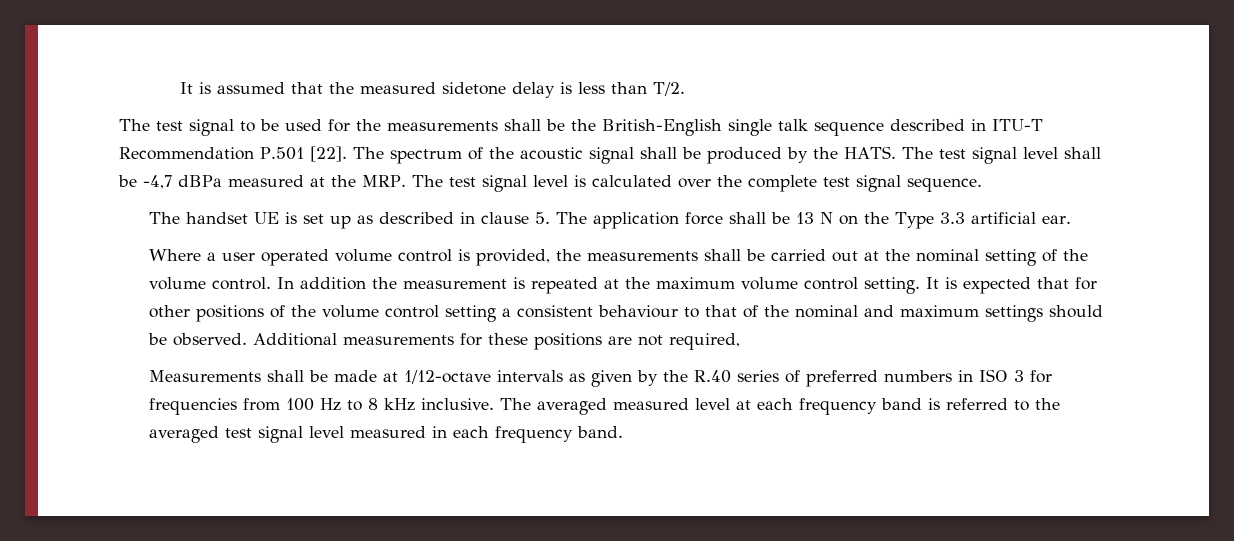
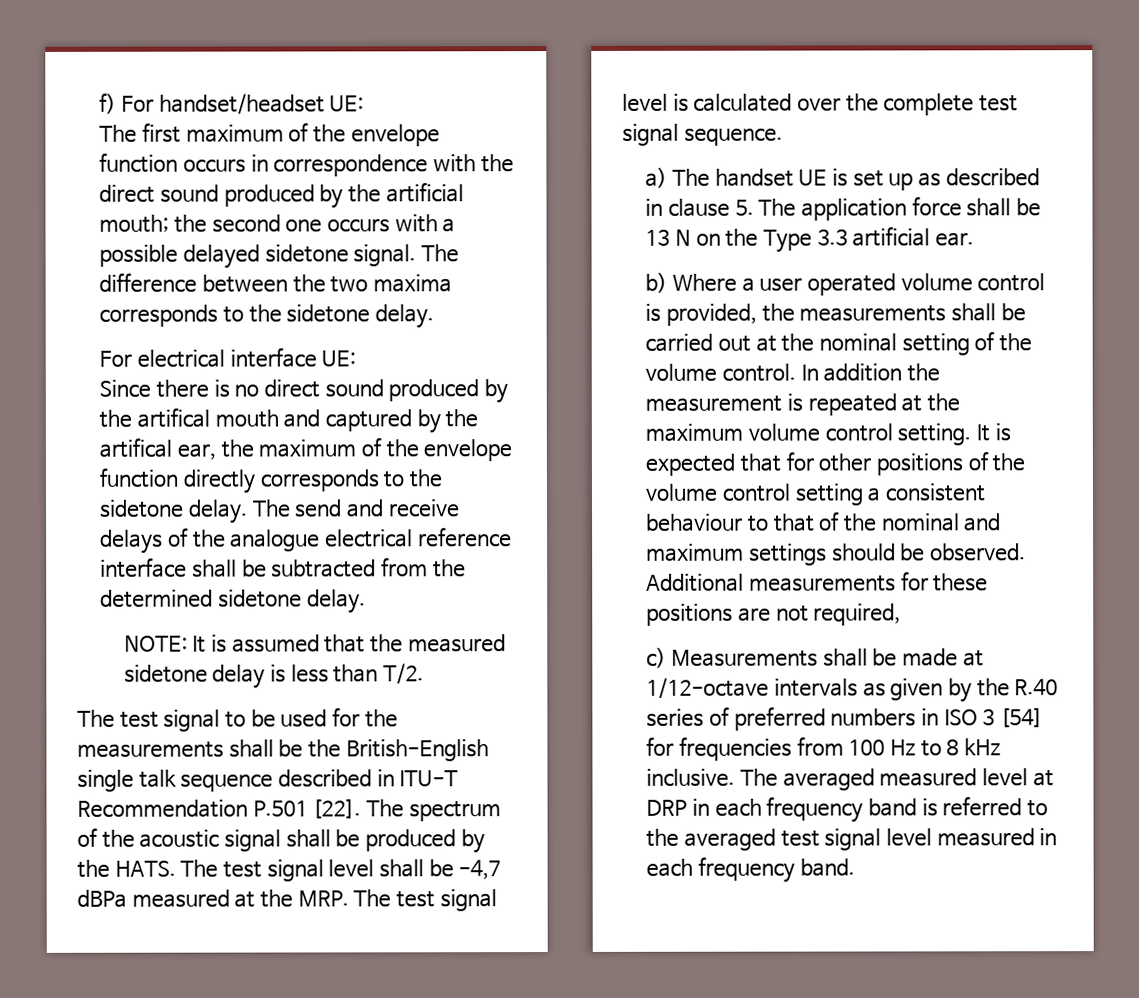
- It is assumed that the measured sidetone delay is less than T/2.
+ f) For handset/headset UE:
+ The first maximum of the envelope function occurs in correspondence with the direct sound produced by the artificial mouth; the second one occurs with a possible delayed sidetone signal. The difference between the two maxima corresponds to the sidetone delay.
+ For electrical interface UE:
+ Since there is no direct sound produced by the artifical mouth and captured by the artifical ear, the maximum of the envelope function directly corresponds to the sidetone delay. The send and receive delays of the analogue electrical reference interface shall be subtracted from the determined sidetone delay.
+ NOTE: It is assumed that the measured sidetone delay is less than T/2.
- The handset UE is set up as described in clause 5. The application force shall be 13 N on the Type 3.3 artificial ear.
+ a) The handset UE is set up as described in clause 5. The application force shall be 13 N on the Type 3.3 artificial ear.
- Where a user operated volume control is provided, the measurements shall be carried out at the nominal setting of the volume control.
+ b) Where a user operated volume control is provided, the measurements shall be carried out at the nominal setting of the volume control.
- Measurements shall be made at 1/12-octave intervals as given by the R.40 series of preferred numbers in ISO 3 for frequencies from 100 Hz to 8 kHz inclusive.
+ c) Measurements shall be made at 1/12-octave intervals as given by the R.40 series of preferred numbers in ISO 3 [54] for frequencies from 100 Hz to 8 kHz inclusive.
- The averaged measured level at each frequency band is referred to the averaged test signal level measured in each frequency band.
+ The averaged measured level at DRP in each frequency band is referred to the averaged test signal level measured in each frequency band.

